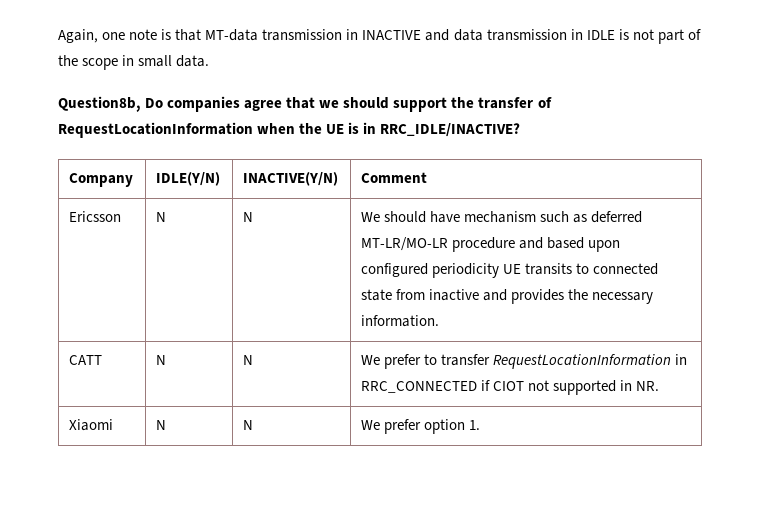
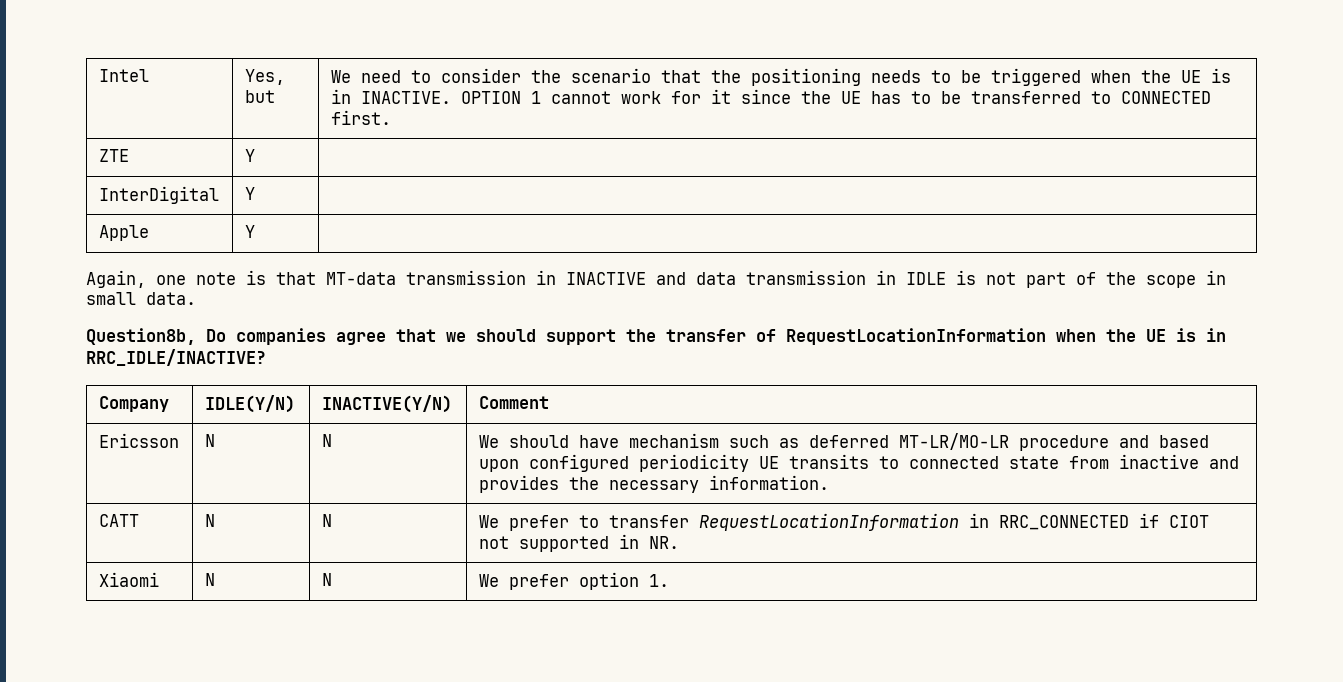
+ Intel | Yes, but | We need to consider the scenario that the positioning needs to be triggered when the UE is in INACTIVE. OPTION 1 cannot work for it since the UE has to be transferred to CONNECTED first.
+ ZTE | Y |
+ InterDigital | Y |
+ Apple | Y |

